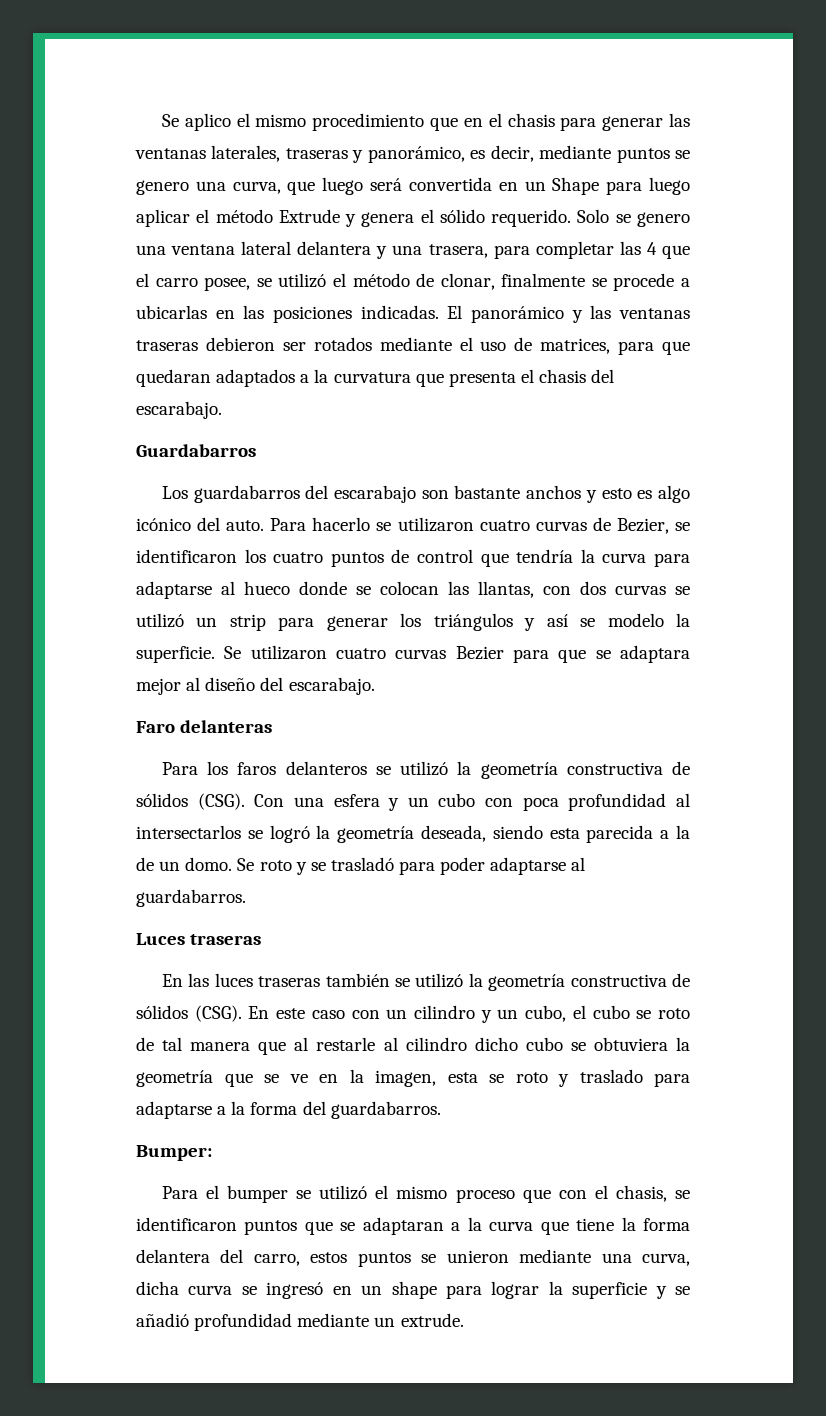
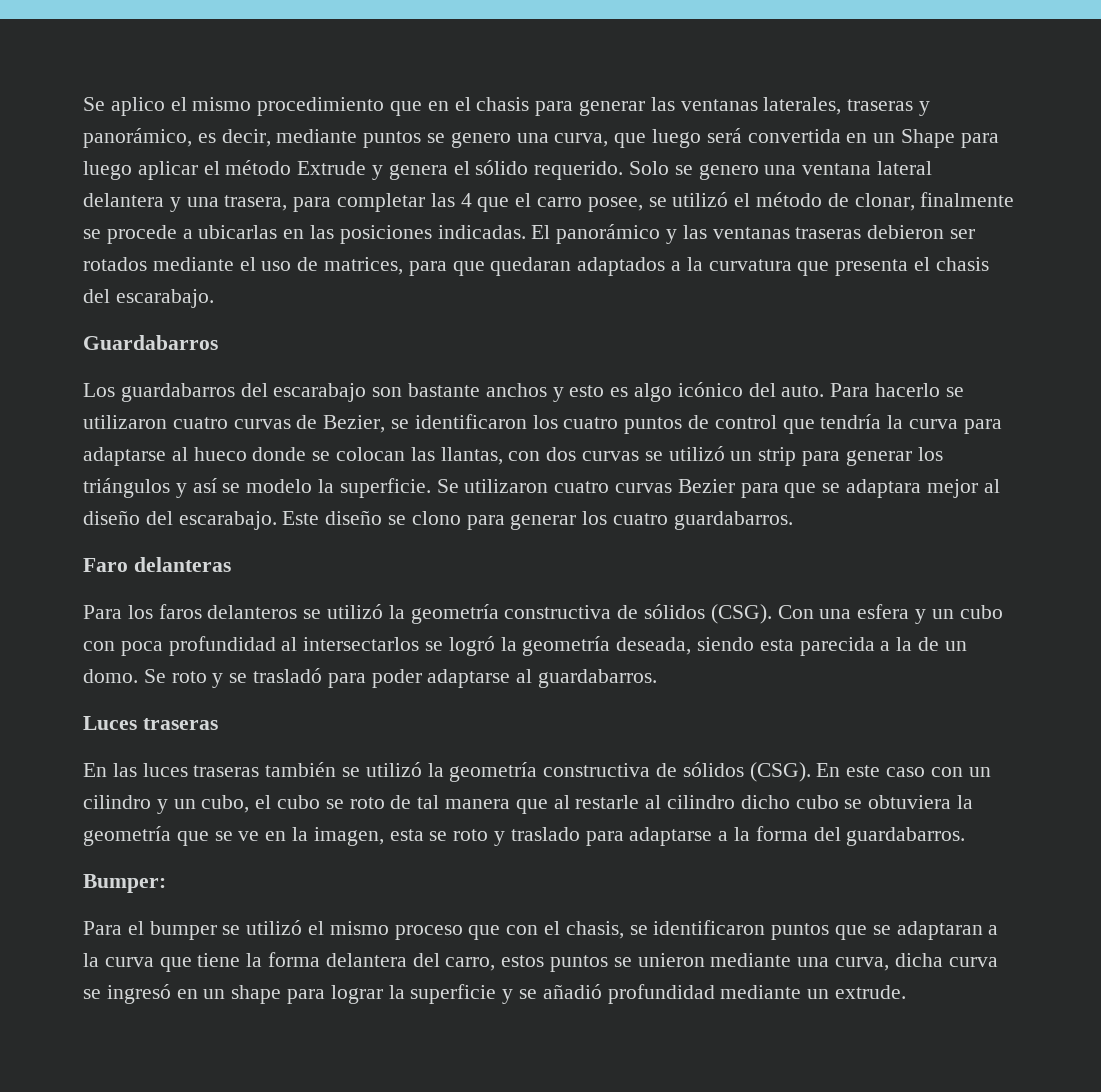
+ Este diseño se clono para generar los cuatro guardabarros.

